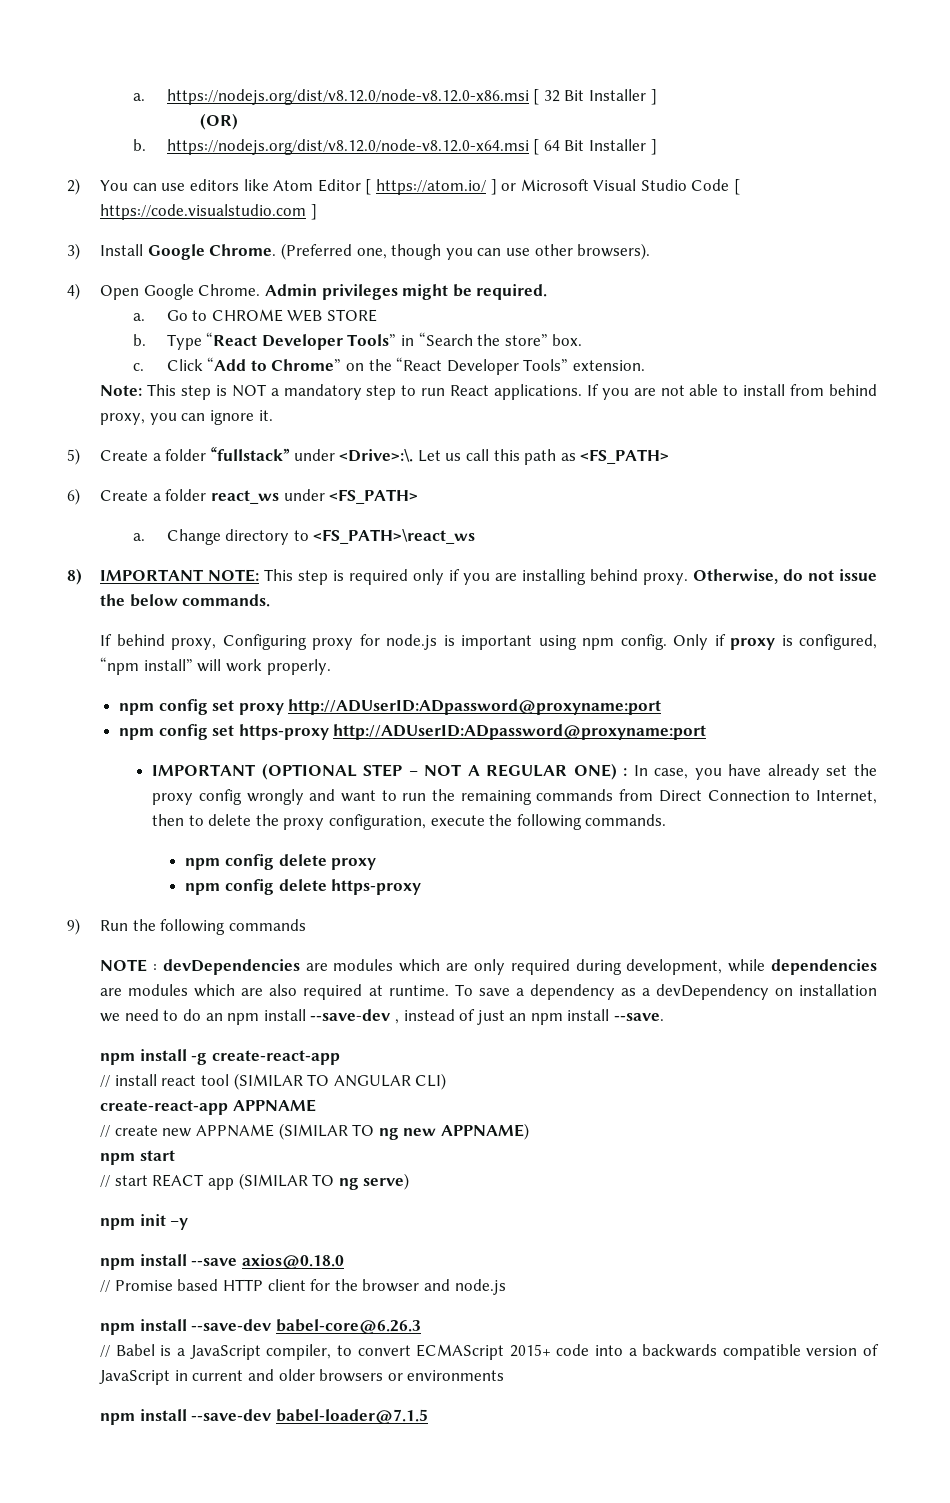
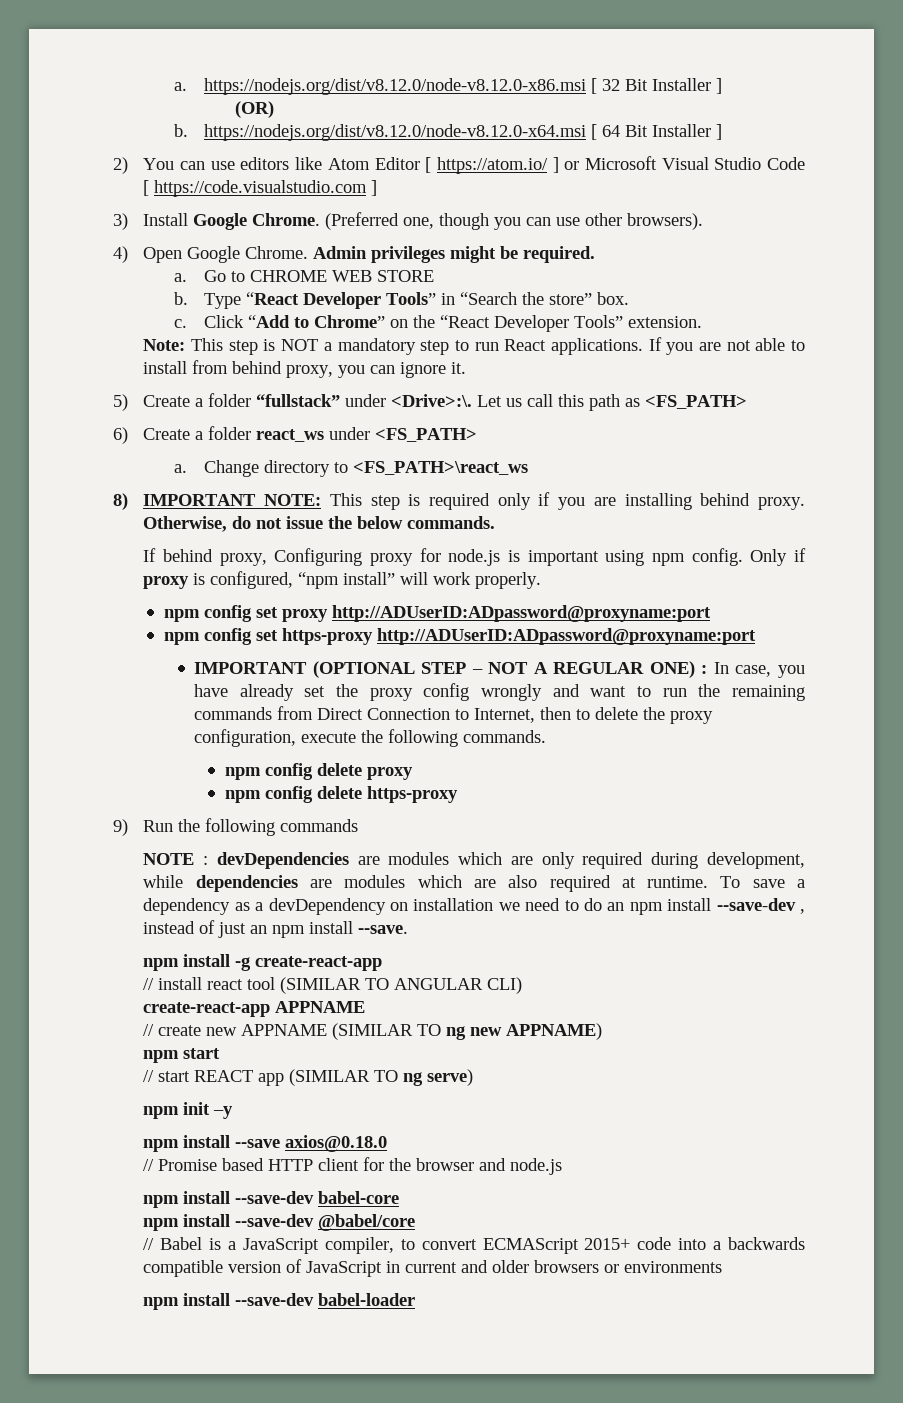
- npm install --save-dev babel-core@6.26.3
+ npm install --save-dev babel-core
+ npm install --save-dev @babel/core
- npm install --save-dev babel-loader@7.1.5
+ npm install --save-dev babel-loader

